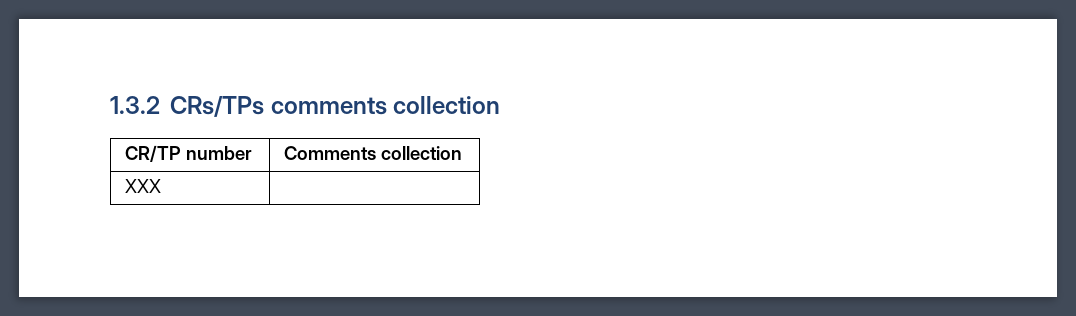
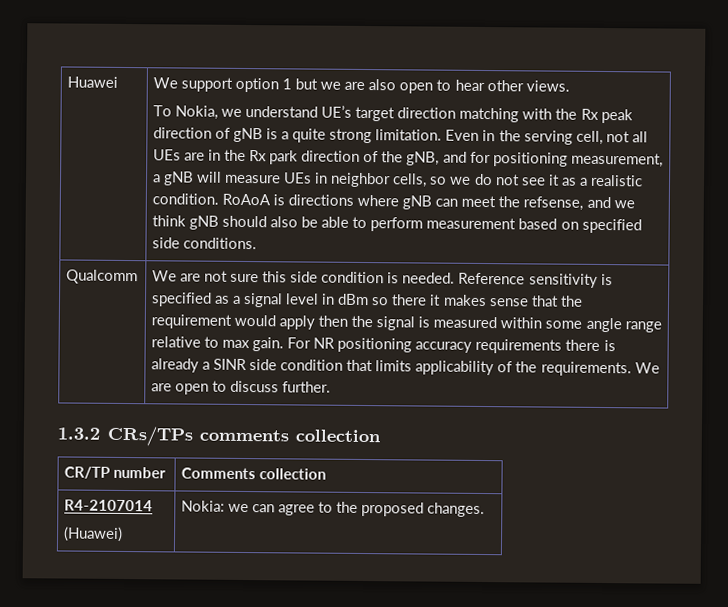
+ Huawei | We support option 1 but we are also open to hear other views.
+ To Nokia, we understand UE’s target direction matching with the Rx peak direction of gNB is a quite strong limitation. Even in the serving cell, not all UEs are in the Rx park direction of the gNB, and for positioning measurement, a gNB will measure UEs in neighbor cells, so we do not see it as a realistic condition. RoAoA is directions where gNB can meet the refsense, and we think gNB should also be able to perform measurement based on specified side conditions.
+ Qualcomm | We are not sure this side condition is needed. Reference sensitivity is specified as a signal level in dBm so there it makes sense that the requirement would apply then the signal is measured within some angle range relative to max gain. For NR positioning accuracy requirements there is already a SINR side condition that limits applicability of the requirements. We are open to discuss further.
- XXX |
+ R4-2107014
+ (Huawei) | Nokia: we can agree to the proposed changes.

